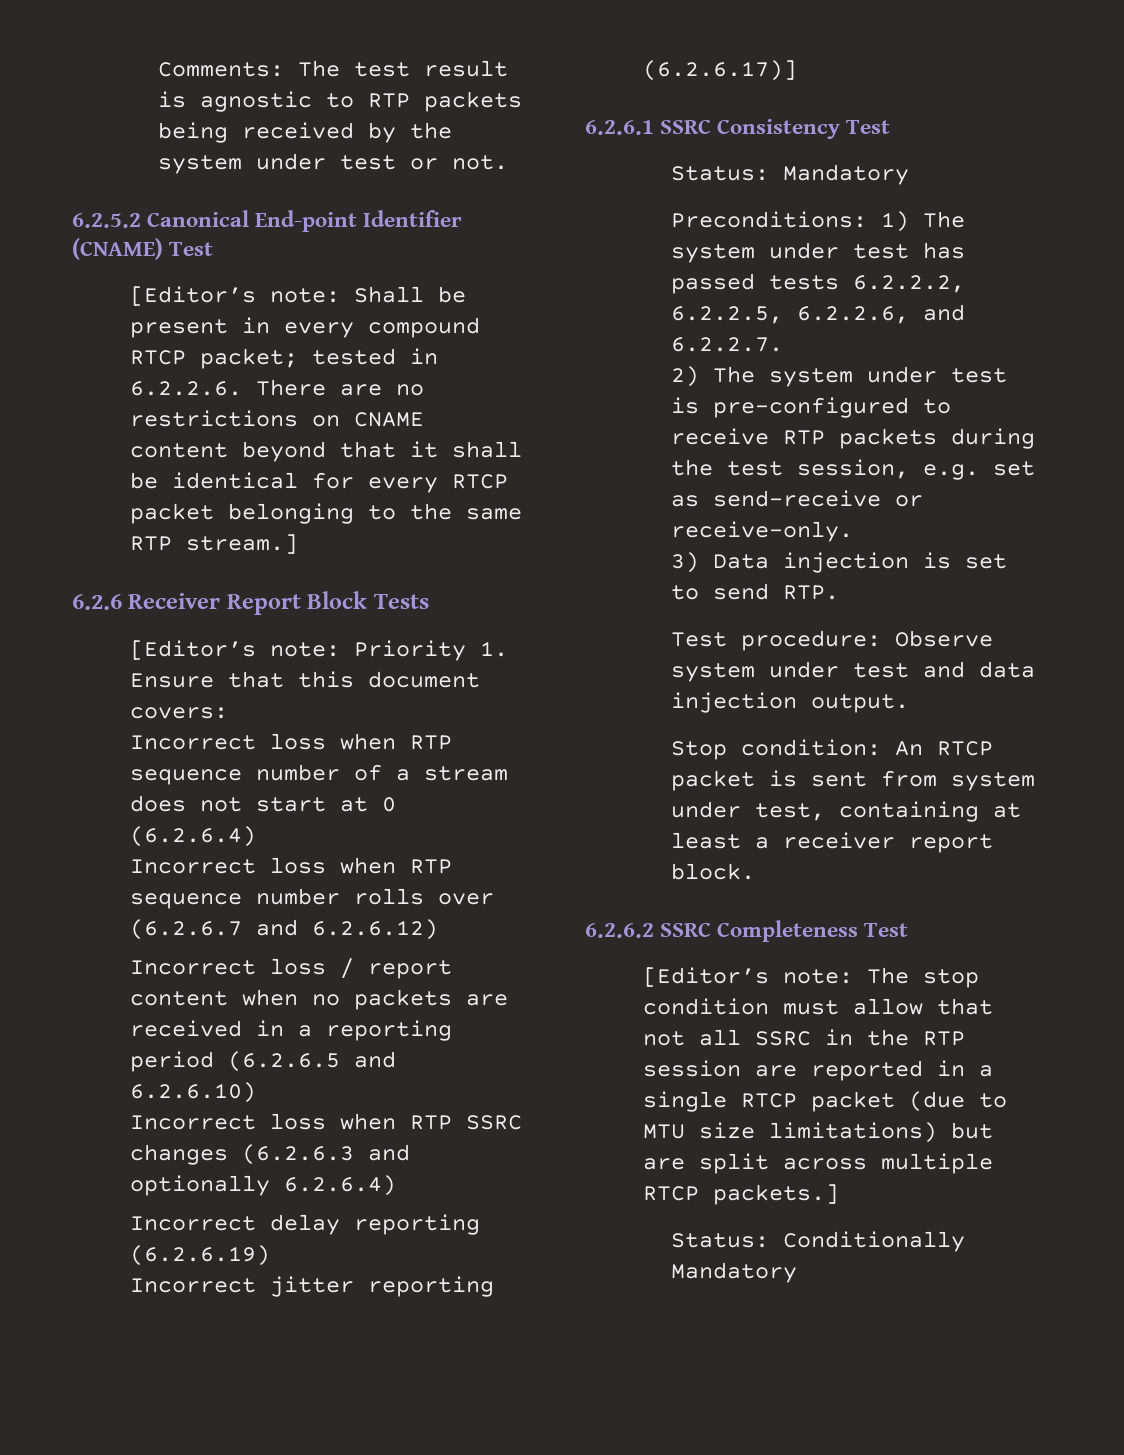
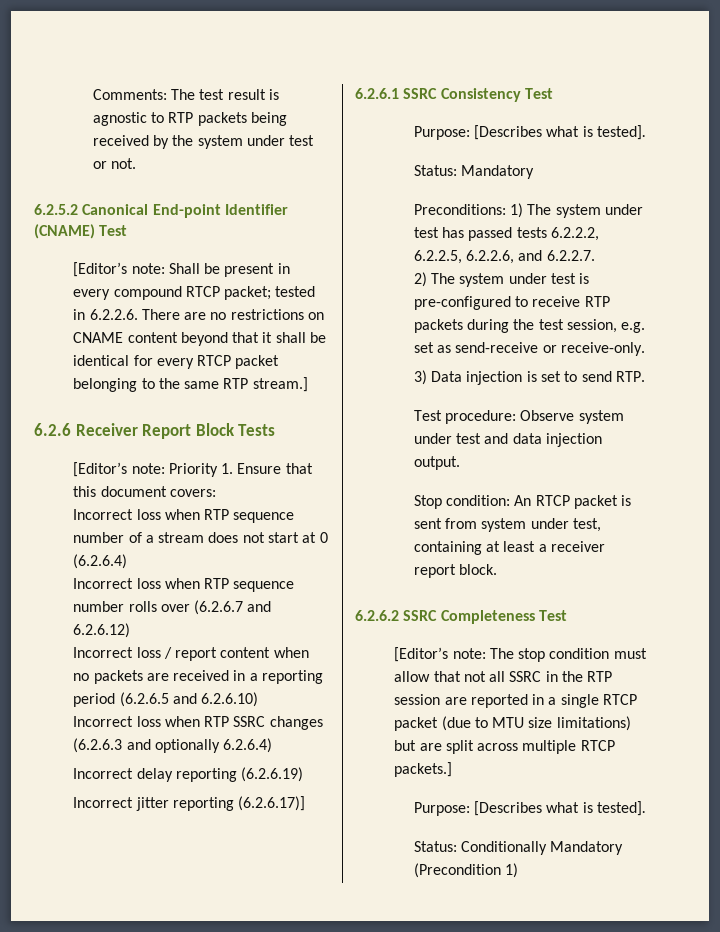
  6.2.6.1 SSRC Consistency Test
+ Purpose: [Describes what is tested].
  [Editor’s note: The stop condition must allow that not all SSRC in the RTP session are reported in a single RTCP packet (due to MTU size limitations) but are split across multiple RTCP packets.]
+ Purpose: [Describes what is tested].
- Status: Conditionally Mandatory
+ Status: Conditionally Mandatory (Precondition 1)

